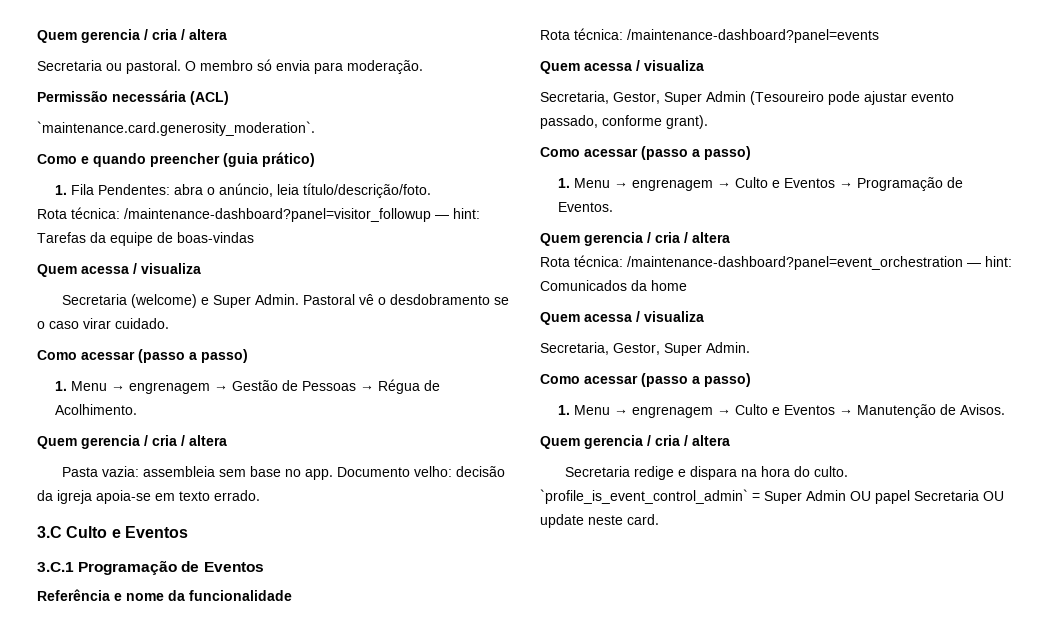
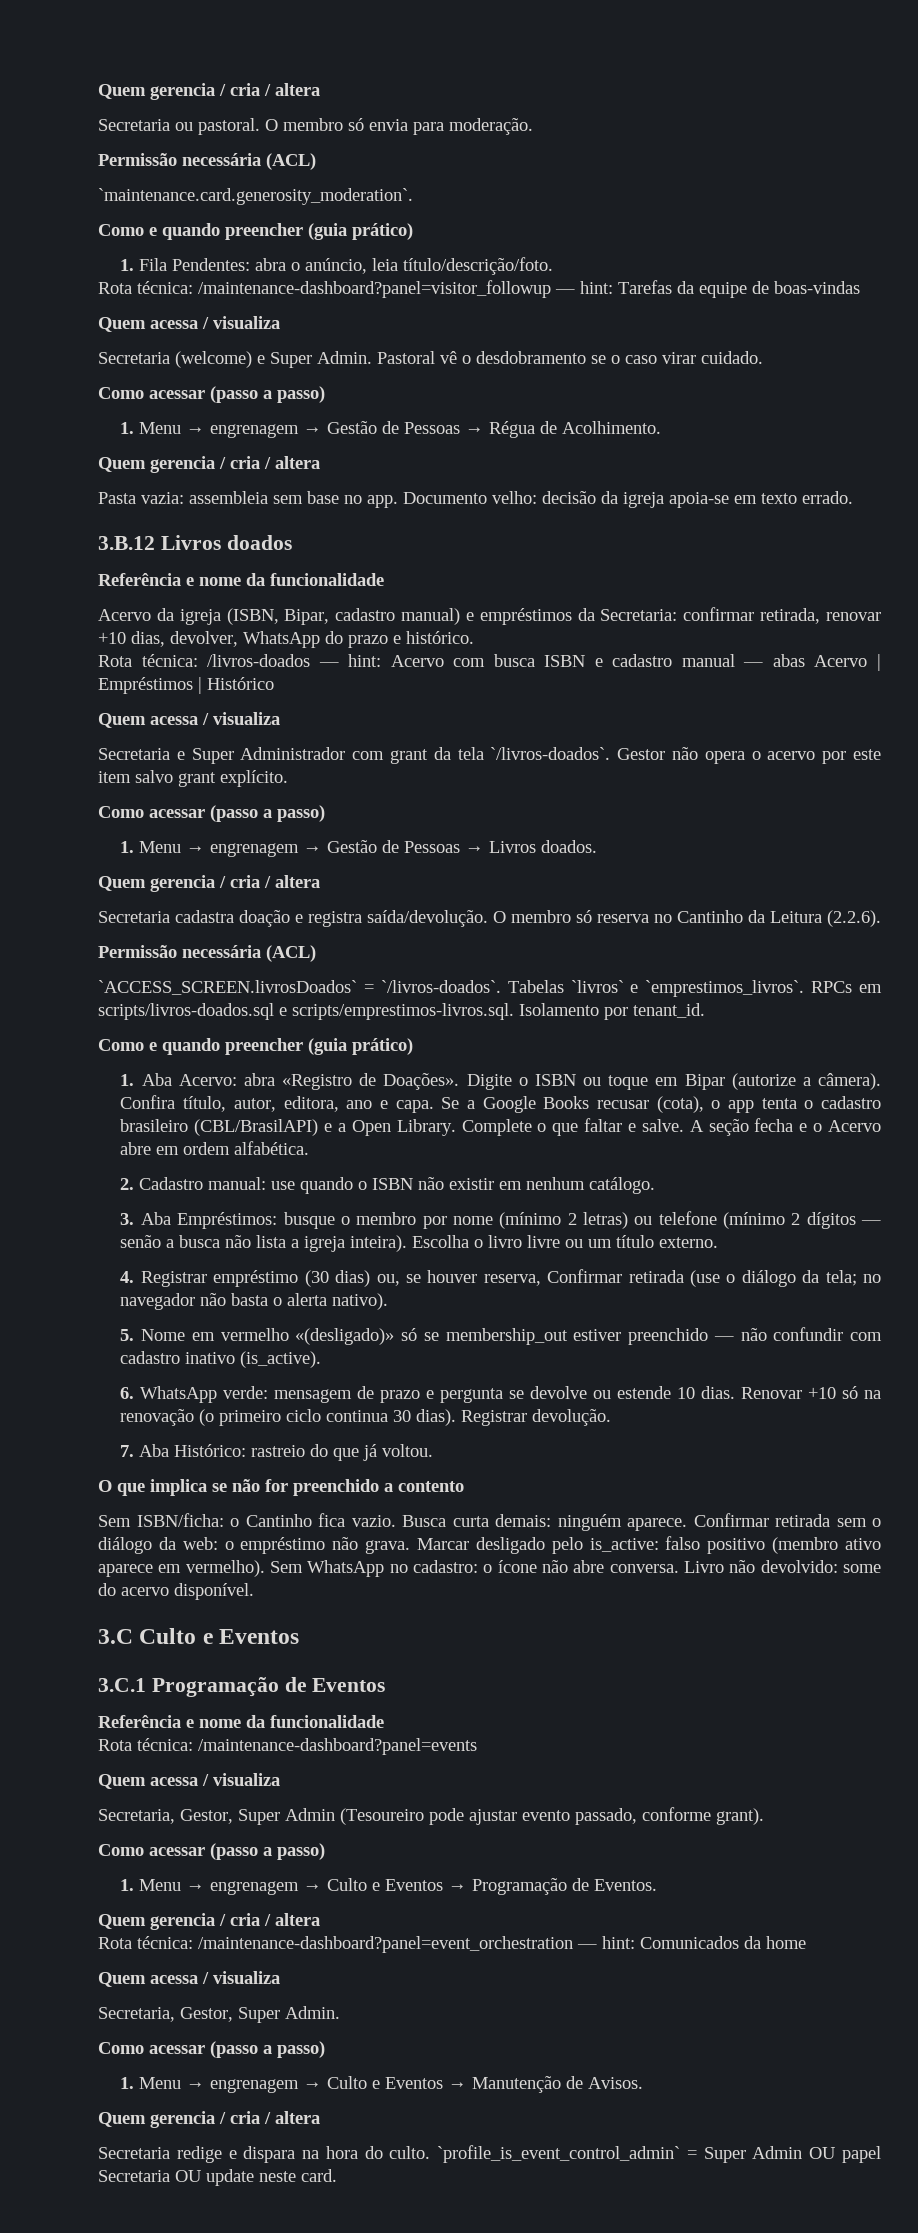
+ 3.B.12 Livros doados
+ Referência e nome da funcionalidade
+ Acervo da igreja (ISBN, Bipar, cadastro manual) e empréstimos da Secretaria: confirmar retirada, renovar +10 dias, devolver, WhatsApp do prazo e histórico.
+ Rota técnica: /livros-doados — hint: Acervo com busca ISBN e cadastro manual — abas Acervo | Empréstimos | Histórico
+ Quem acessa / visualiza
+ Secretaria e Super Administrador com grant da tela `/livros-doados`. Gestor não opera o acervo por este item salvo grant explícito.
+ Como acessar (passo a passo)
+ 1. Menu → engrenagem → Gestão de Pessoas → Livros doados.
+ Quem gerencia / cria / altera
+ Secretaria cadastra doação e registra saída/devolução. O membro só reserva no Cantinho da Leitura (2.2.6).
+ Permissão necessária (ACL)
+ `ACCESS_SCREEN.livrosDoados` = `/livros-doados`. Tabelas `livros` e `emprestimos_livros`. RPCs em scripts/livros-doados.sql e scripts/emprestimos-livros.sql. Isolamento por tenant_id.
+ Como e quando preencher (guia prático)
+ 1. Aba Acervo: abra «Registro de Doações». Digite o ISBN ou toque em Bipar (autorize a câmera). Confira título, autor, editora, ano e capa. Se a Google Books recusar (cota), o app tenta o cadastro brasileiro (CBL/BrasilAPI) e a Open Library. Complete o que faltar e salve. A seção fecha e o Acervo abre em ordem alfabética.
+ 2. Cadastro manual: use quando o ISBN não existir em nenhum catálogo.
+ 3. Aba Empréstimos: busque o membro por nome (mínimo 2 letras) ou telefone (mínimo 2 dígitos — senão a busca não lista a igreja inteira). Escolha o livro livre ou um título externo.
+ 4. Registrar empréstimo (30 dias) ou, se houver reserva, Confirmar retirada (use o diálogo da tela; no navegador não basta o alerta nativo).
+ 5. Nome em vermelho «(desligado)» só se membership_out estiver preenchido — não confundir com cadastro inativo (is_active).
+ 6. WhatsApp verde: mensagem de prazo e pergunta se devolve ou estende 10 dias. Renovar +10 só na renovação (o primeiro ciclo continua 30 dias). Registrar devolução.
+ 7. Aba Histórico: rastreio do que já voltou.
+ O que implica se não for preenchido a contento
+ Sem ISBN/ficha: o Cantinho fica vazio. Busca curta demais: ninguém aparece. Confirmar retirada sem o diálogo da web: o empréstimo não grava. Marcar desligado pelo is_active: falso positivo (membro ativo aparece em vermelho). Sem WhatsApp no cadastro: o ícone não abre conversa. Livro não devolvido: some do acervo disponível.

